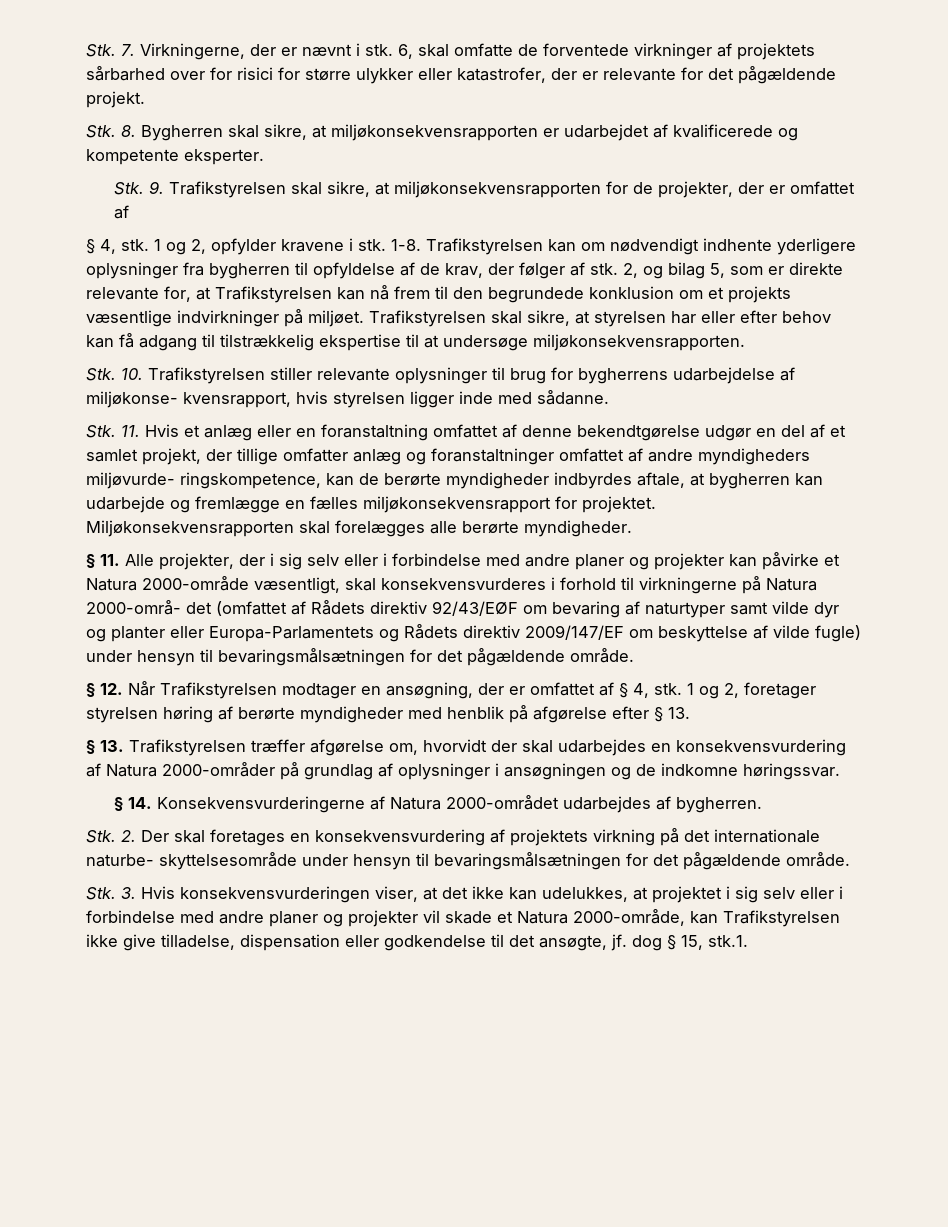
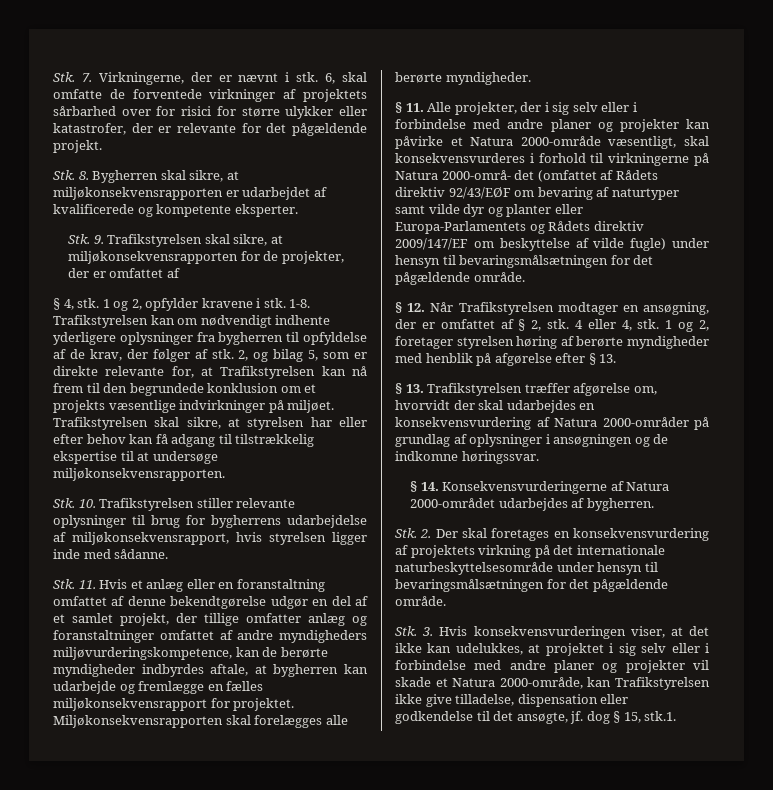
- Stk. 10. Trafikstyrelsen stiller relevante oplysninger til brug for bygherrens udarbejdelse af miljøkonse- kvensrapport, hvis styrelsen ligger inde med sådanne.
+ Stk. 10. Trafikstyrelsen stiller relevante oplysninger til brug for bygherrens udarbejdelse af miljøkonsekvensrapport, hvis styrelsen ligger inde med sådanne.
- Stk. 11. Hvis et anlæg eller en foranstaltning omfattet af denne bekendtgørelse udgør en del af et samlet projekt, der tillige omfatter anlæg og foranstaltninger omfattet af andre myndigheders miljøvurde- ringskompetence, kan de berørte myndigheder indbyrdes aftale, at bygherren kan udarbejde og fremlægge en fælles miljøkonsekvensrapport for projektet.
+ Stk. 11. Hvis et anlæg eller en foranstaltning omfattet af denne bekendtgørelse udgør en del af et samlet projekt, der tillige omfatter anlæg og foranstaltninger omfattet af andre myndigheders miljøvurderingskompetence, kan de berørte myndigheder indbyrdes aftale, at bygherren kan udarbejde og fremlægge en fælles miljøkonsekvensrapport for projektet.
- § 12. Når Trafikstyrelsen modtager en ansøgning, der er omfattet af § 4, stk.
+ § 12. Når Trafikstyrelsen modtager en ansøgning, der er omfattet af § 2, stk. 4 eller 4, stk.
- Stk. 2. Der skal foretages en konsekvensvurdering af projektets virkning på det internationale naturbe- skyttelsesområde under hensyn til bevaringsmålsætningen for det pågældende område.
+ Stk. 2. Der skal foretages en konsekvensvurdering af projektets virkning på det internationale naturbeskyttelsesområde under hensyn til bevaringsmålsætningen for det pågældende område.

